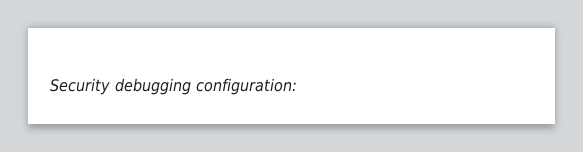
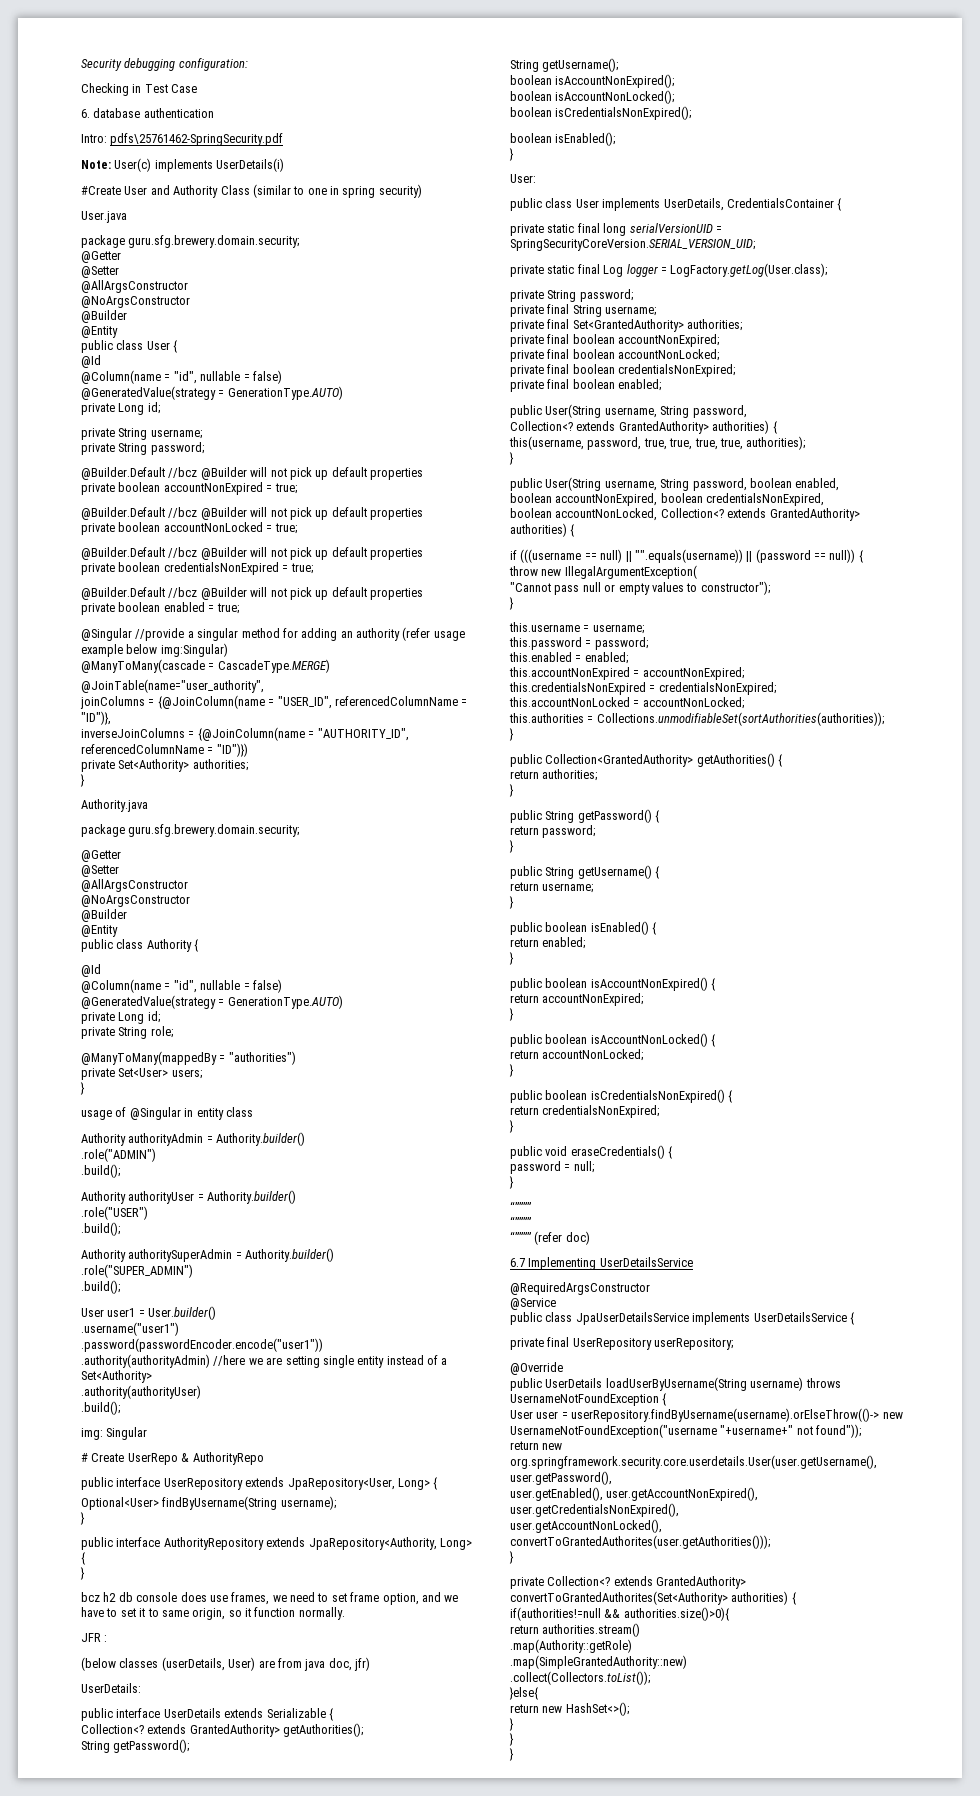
+ Checking in Test Case
+ 6. database authentication
+ Intro: pdfs\25761462-SpringSecurity.pdf
+ Note: User(c) implements UserDetails(i)
+ #Create User and Authority Class (similar to one in spring security)
+ User.java
+ package guru.sfg.brewery.domain.security;
+ @Getter
+ @Setter
+ @AllArgsConstructor
+ @NoArgsConstructor
+ @Builder
+ @Entity
+ public class User {
+ @Id
+ @Column(name = "id", nullable = false)
+ @GeneratedValue(strategy = GenerationType.AUTO)
+ private Long id;
+ private String username;
+ private String password;
+ @Builder.Default //bcz @Builder will not pick up default properties
+ private boolean accountNonExpired = true;
+ @Builder.Default //bcz @Builder will not pick up default properties
+ private boolean accountNonLocked = true;
+ @Builder.Default //bcz @Builder will not pick up default properties
+ private boolean credentialsNonExpired = true;
+ @Builder.Default //bcz @Builder will not pick up default properties
+ private boolean enabled = true;
+ @Singular //provide a singular method for adding an authority (refer usage example below img:Singular)
+ @ManyToMany(cascade = CascadeType.MERGE)
+ @JoinTable(name="user_authority",
+ joinColumns = {@JoinColumn(name = "USER_ID", referencedColumnName = "ID")},
+ inverseJoinColumns = {@JoinColumn(name = "AUTHORITY_ID", referencedColumnName = "ID")})
+ private Set<Authority> authorities;
+ }
+ Authority.java
+ package guru.sfg.brewery.domain.security;
+ @Getter
+ @Setter
+ @AllArgsConstructor
+ @NoArgsConstructor
+ @Builder
+ @Entity
+ public class Authority {
+ @Id
+ @Column(name = "id", nullable = false)
+ @GeneratedValue(strategy = GenerationType.AUTO)
+ private Long id;
+ private String role;
+ @ManyToMany(mappedBy = "authorities")
+ private Set<User> users;
+ }
+ usage of @Singular in entity class
+ Authority authorityAdmin = Authority.builder()
+ .role("ADMIN")
+ .build();
+ Authority authorityUser = Authority.builder()
+ .role("USER")
+ .build();
+ Authority authoritySuperAdmin = Authority.builder()
+ .role("SUPER_ADMIN")
+ .build();
+ User user1 = User.builder()
+ .username("user1")
+ .password(passwordEncoder.encode("user1"))
+ .authority(authorityAdmin) //here we are setting single entity instead of a Set<Authority>
+ .authority(authorityUser)
+ .build();
+ img: Singular
+ # Create UserRepo & AuthorityRepo
+ public interface UserRepository extends JpaRepository<User, Long> {
+ Optional<User> findByUsername(String username);
+ }
+ public interface AuthorityRepository extends JpaRepository<Authority, Long> {
+ }
+ bcz h2 db console does use frames, we need to set frame option, and we have to set it to same origin, so it function normally.
+ JFR :
+ (below classes (userDetails, User) are from java doc, jfr)
+ UserDetails:
+ public interface UserDetails extends Serializable {
+ Collection<? extends GrantedAuthority> getAuthorities();
+ String getPassword();
+ String getUsername();
+ boolean isAccountNonExpired();
+ boolean isAccountNonLocked();
+ boolean isCredentialsNonExpired();
+ boolean isEnabled();
+ }
+ User:
+ public class User implements UserDetails, CredentialsContainer {
+ private static final long serialVersionUID = SpringSecurityCoreVersion.SERIAL_VERSION_UID;
+ private static final Log logger = LogFactory.getLog(User.class);
+ private String password;
+ private final String username;
+ private final Set<GrantedAuthority> authorities;
+ private final boolean accountNonExpired;
+ private final boolean accountNonLocked;
+ private final boolean credentialsNonExpired;
+ private final boolean enabled;
+ public User(String username, String password,
+ Collection<? extends GrantedAuthority> authorities) {
+ this(username, password, true, true, true, true, authorities);
+ }
+ public User(String username, String password, boolean enabled,
+ boolean accountNonExpired, boolean credentialsNonExpired,
+ boolean accountNonLocked, Collection<? extends GrantedAuthority> authorities) {
+ if (((username == null) || "".equals(username)) || (password == null)) {
+ throw new IllegalArgumentException(
+ "Cannot pass null or empty values to constructor");
+ }
+ this.username = username;
+ this.password = password;
+ this.enabled = enabled;
+ this.accountNonExpired = accountNonExpired;
+ this.credentialsNonExpired = credentialsNonExpired;
+ this.accountNonLocked = accountNonLocked;
+ this.authorities = Collections.unmodifiableSet(sortAuthorities(authorities));
+ }
+ public Collection<GrantedAuthority> getAuthorities() {
+ return authorities;
+ }
+ public String getPassword() {
+ return password;
+ }
+ public String getUsername() {
+ return username;
+ }
+ public boolean isEnabled() {
+ return enabled;
+ }
+ public boolean isAccountNonExpired() {
+ return accountNonExpired;
+ }
+ public boolean isAccountNonLocked() {
+ return accountNonLocked;
+ }
+ public boolean isCredentialsNonExpired() {
+ return credentialsNonExpired;
+ }
+ public void eraseCredentials() {
+ password = null;
+ }
+ “””””
+ “””””
+ “”””” (refer doc)
+ 6.7 Implementing UserDetailsService
+ @RequiredArgsConstructor
+ @Service
+ public class JpaUserDetailsService implements UserDetailsService {
+ private final UserRepository userRepository;
+ @Override
+ public UserDetails loadUserByUsername(String username) throws UsernameNotFoundException {
+ User user = userRepository.findByUsername(username).orElseThrow(()-> new UsernameNotFoundException("username "+username+" not found"));
+ return new org.springframework.security.core.userdetails.User(user.getUsername(), user.getPassword(),
+ user.getEnabled(), user.getAccountNonExpired(), user.getCredentialsNonExpired(),
+ user.getAccountNonLocked(), convertToGrantedAuthorites(user.getAuthorities()));
+ }
+ private Collection<? extends GrantedAuthority> convertToGrantedAuthorites(Set<Authority> authorities) {
+ if(authorities!=null && authorities.size()>0){
+ return authorities.stream()
+ .map(Authority::getRole)
+ .map(SimpleGrantedAuthority::new)
+ .collect(Collectors.toList());
+ }else{
+ return new HashSet<>();
+ }
+ }
+ }

